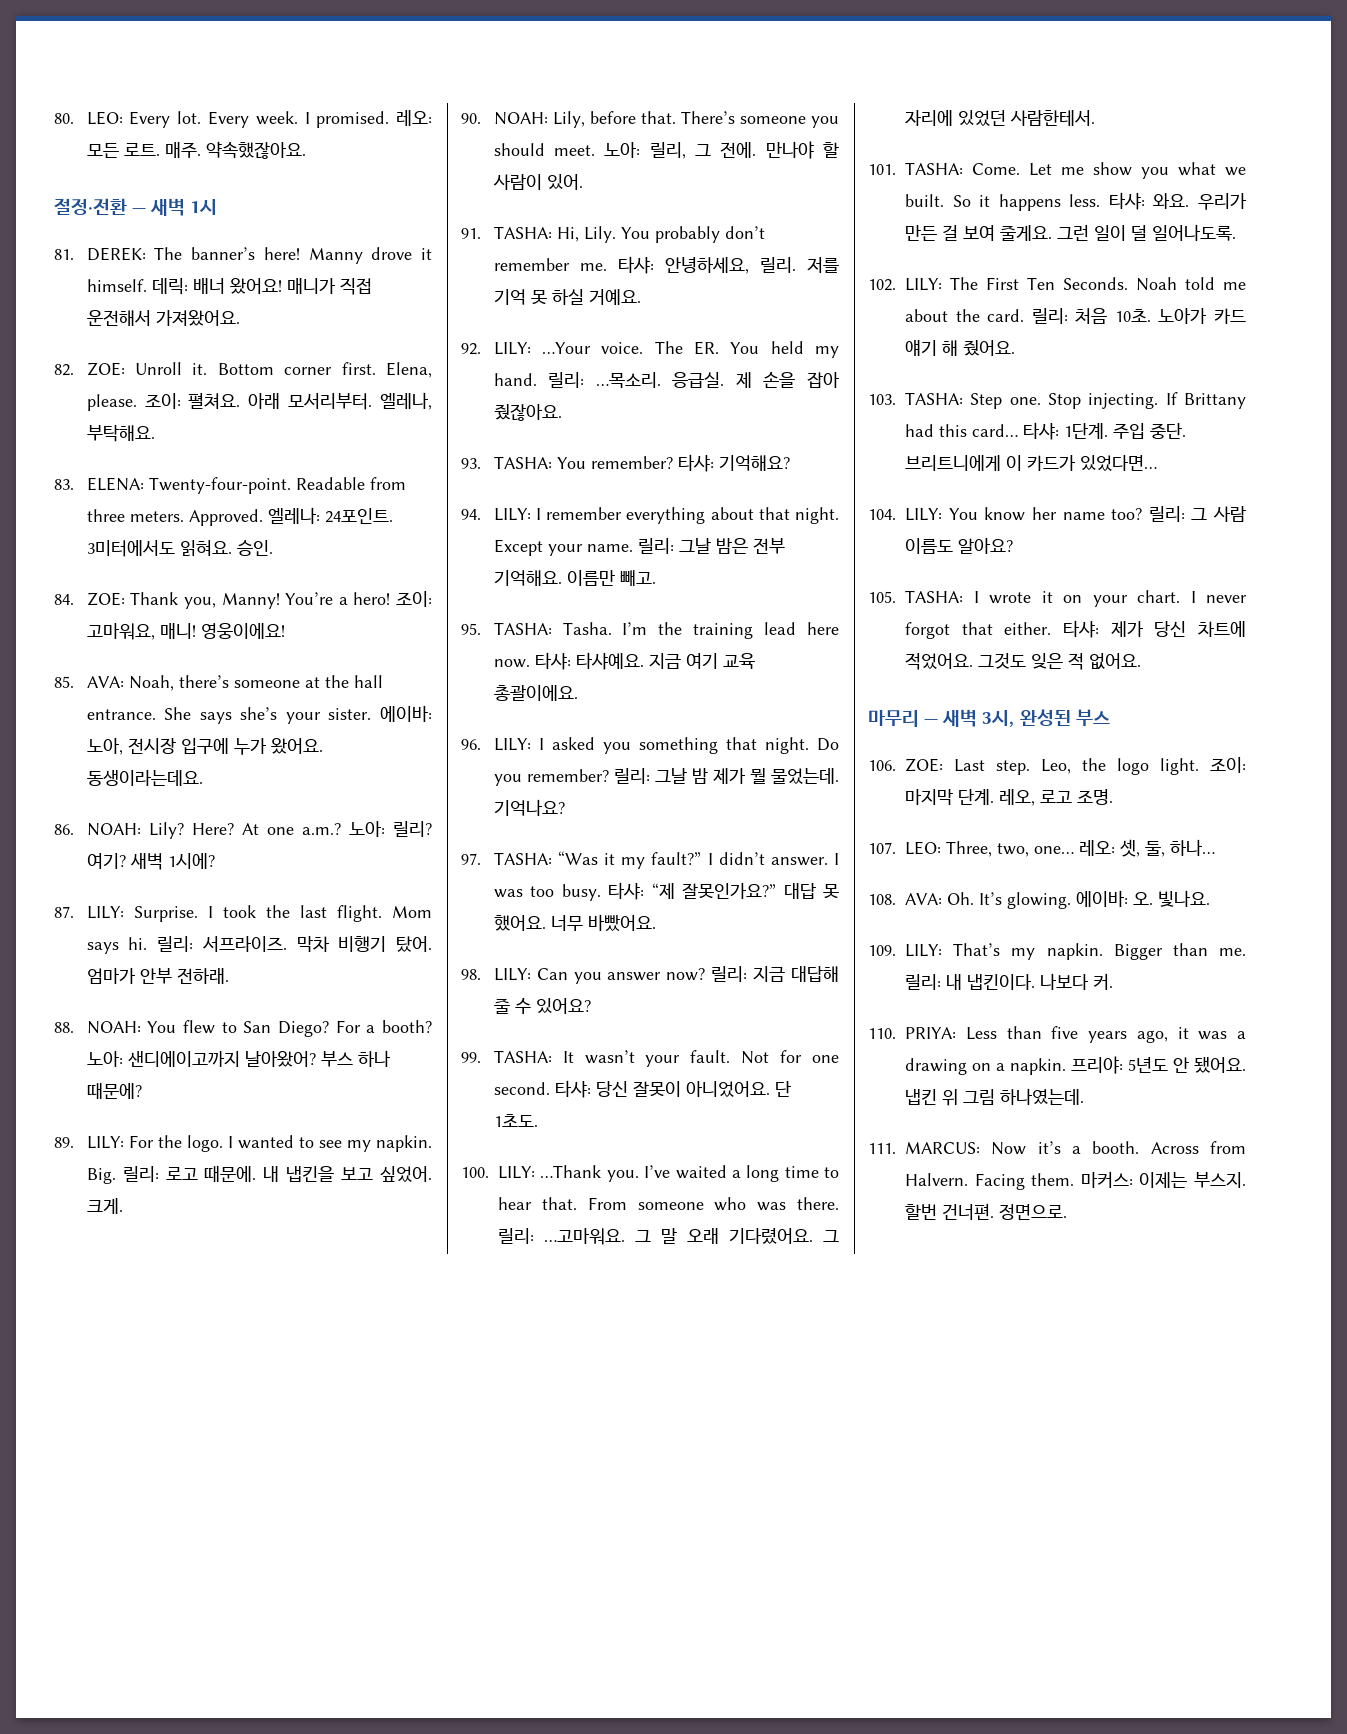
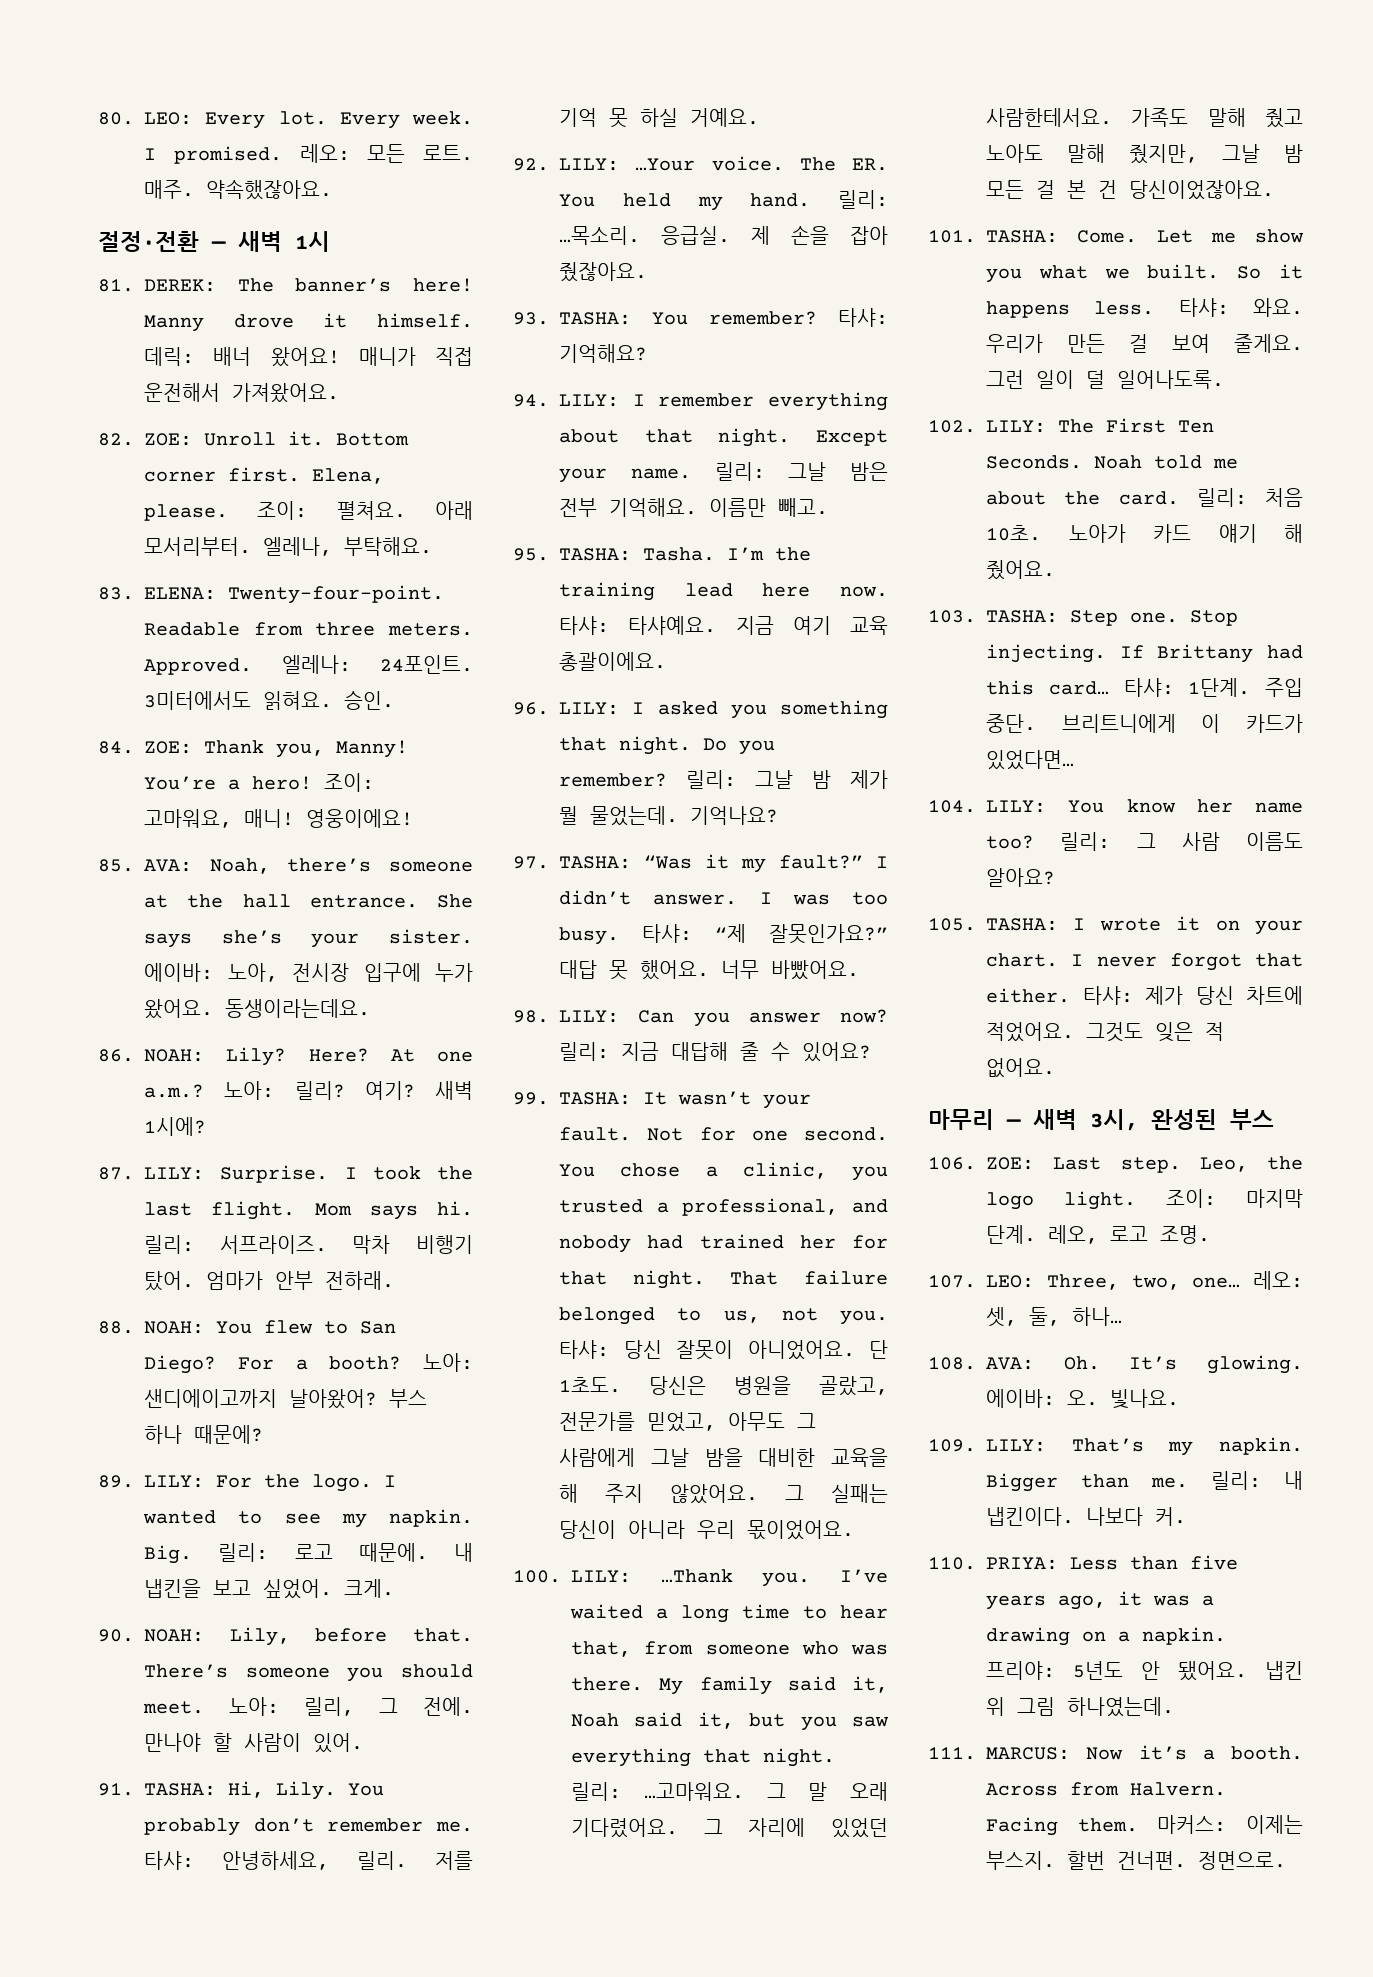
+ You chose a clinic, you trusted a professional, and nobody had trained her for that night. That failure belonged to us, not you.
+ 당신은 병원을 골랐고, 전문가를 믿었고, 아무도 그 사람에게 그날 밤을 대비한 교육을 해 주지 않았어요. 그 실패는 당신이 아니라 우리 몫이었어요.
- I’ve waited a long time to hear that. From someone who was there.
+ I’ve waited a long time to hear that, from someone who was there.
+ My family said it, Noah said it, but you saw everything that night.
- 그 자리에 있었던 사람한테서.
+ 그 자리에 있었던 사람한테서요. 가족도 말해 줬고 노아도 말해 줬지만, 그날 밤 모든 걸 본 건 당신이었잖아요.

